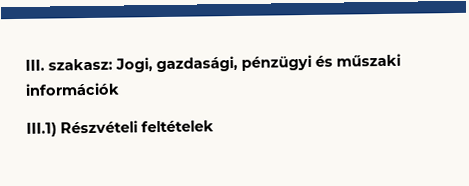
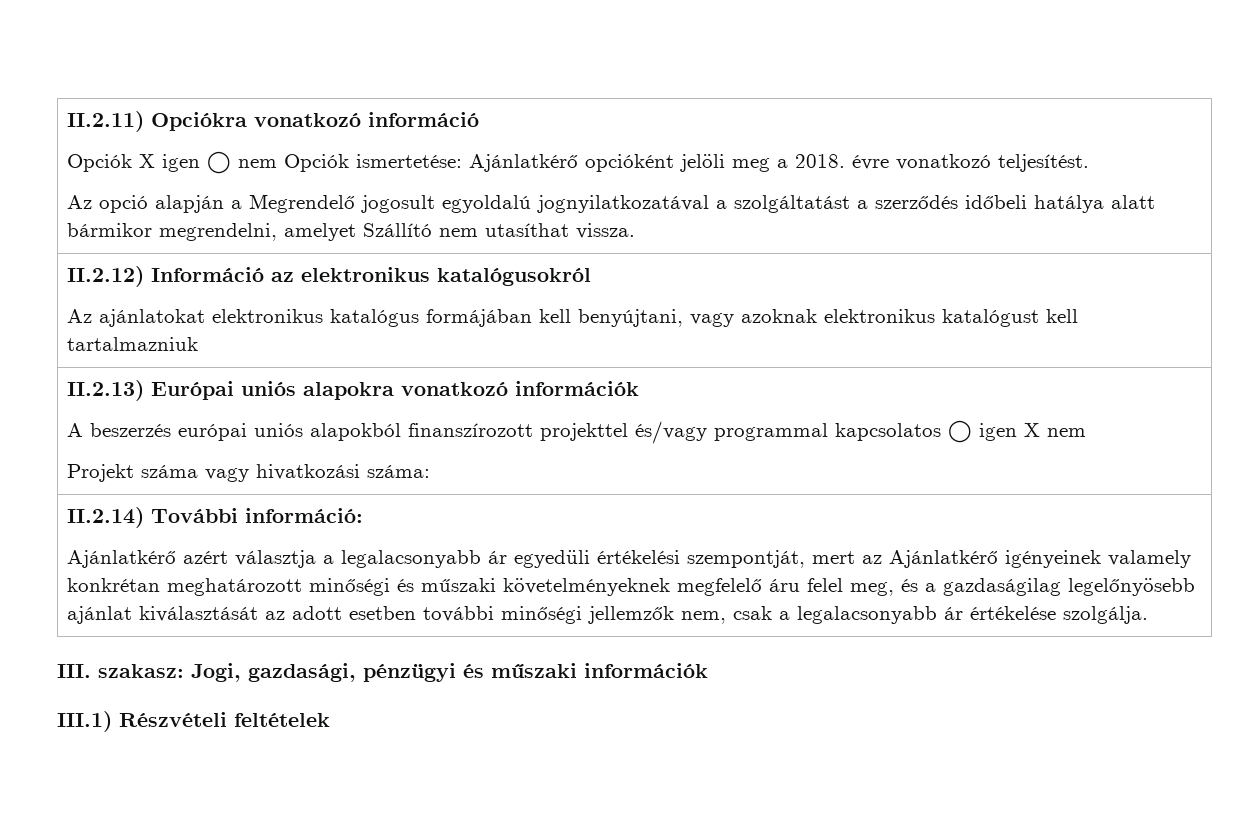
+ II.2.11) Opciókra vonatkozó információ
+ Opciók X igen ◯ nem Opciók ismertetése: Ajánlatkérő opcióként jelöli meg a 2018. évre vonatkozó teljesítést.
+ Az opció alapján a Megrendelő jogosult egyoldalú jognyilatkozatával a szolgáltatást a szerződés időbeli hatálya alatt bármikor megrendelni, amelyet Szállító nem utasíthat vissza.
+ II.2.12) Információ az elektronikus katalógusokról
+ Az ajánlatokat elektronikus katalógus formájában kell benyújtani, vagy azoknak elektronikus katalógust kell tartalmazniuk
+ II.2.13) Európai uniós alapokra vonatkozó információk
+ A beszerzés európai uniós alapokból finanszírozott projekttel és/vagy programmal kapcsolatos ◯ igen X nem
+ Projekt száma vagy hivatkozási száma:
+ II.2.14) További információ:
+ Ajánlatkérő azért választja a legalacsonyabb ár egyedüli értékelési szempontját, mert az Ajánlatkérő igényeinek valamely konkrétan meghatározott minőségi és műszaki követelményeknek megfelelő áru felel meg, és a gazdaságilag legelőnyösebb ajánlat kiválasztását az adott esetben további minőségi jellemzők nem, csak a legalacsonyabb ár értékelése szolgálja.

